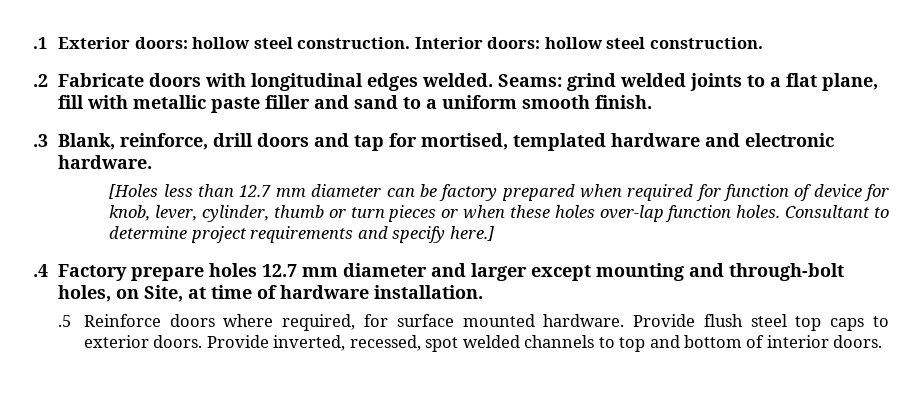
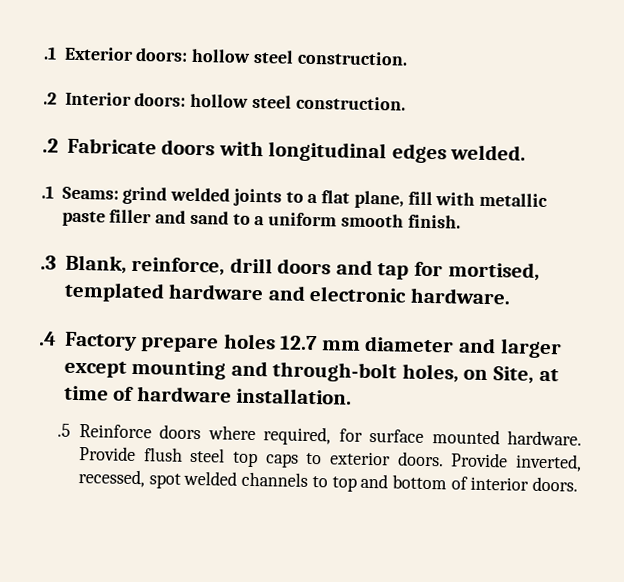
- .1 Exterior doors: hollow steel construction. Interior doors: hollow steel construction.
+ .1 Exterior doors: hollow steel construction.
+ .2 Interior doors: hollow steel construction.
- .2 Fabricate doors with longitudinal edges welded. Seams: grind welded joints to a flat plane, fill with metallic paste filler and sand to a uniform smooth finish.
+ .2 Fabricate doors with longitudinal edges welded.
+ .1 Seams: grind welded joints to a flat plane, fill with metallic paste filler and sand to a uniform smooth finish.
- [Holes less than 12.7 mm diameter can be factory prepared when required for function of device for knob, lever, cylinder, thumb or turn pieces or when these holes over-lap function holes. Consultant to determine project requirements and specify here.]

